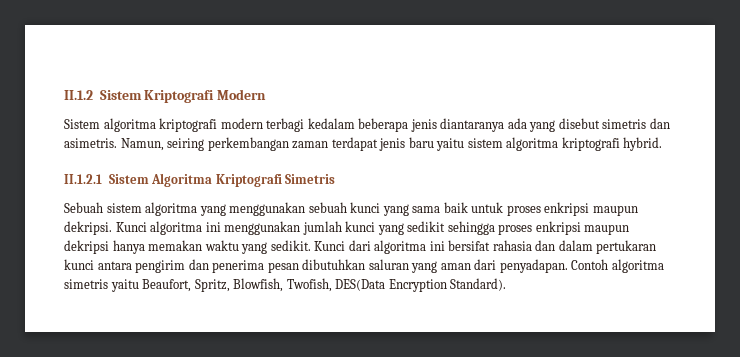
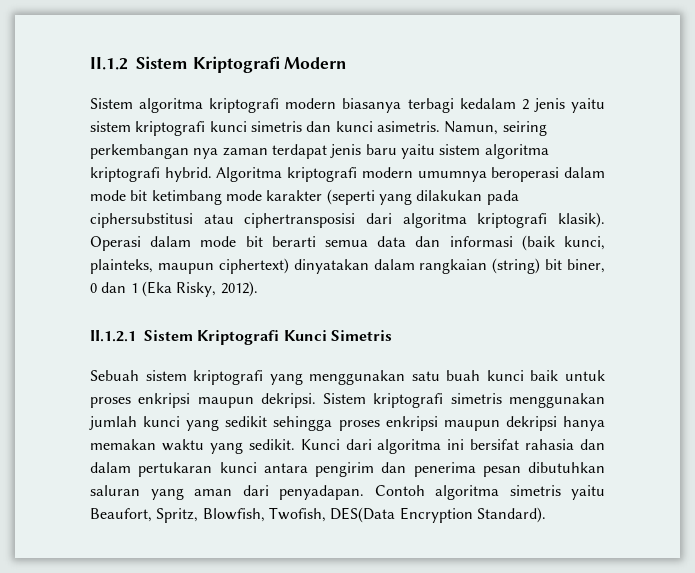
- Sistem algoritma kriptografi modern terbagi kedalam beberapa jenis diantaranya ada yang disebut simetris dan asimetris.
+ Sistem algoritma kriptografi modern biasanya terbagi kedalam 2 jenis yaitu sistem kriptografi kunci simetris dan kunci asimetris.
- Namun, seiring perkembangan zaman terdapat jenis baru yaitu sistem algoritma kriptografi hybrid.
+ Namun, seiring perkembangan nya zaman terdapat jenis baru yaitu sistem algoritma kriptografi hybrid. Algoritma kriptografi modern umumnya beroperasi dalam mode bit ketimbang mode karakter (seperti yang dilakukan pada ciphersubstitusi atau ciphertransposisi dari algoritma kriptografi klasik). Operasi dalam mode bit berarti semua data dan informasi (baik kunci, plainteks, maupun ciphertext) dinyatakan dalam rangkaian (string) bit biner, 0 dan 1 (Eka Risky, 2012).
- II.1.2.1 Sistem Algoritma Kriptografi Simetris
+ II.1.2.1 Sistem Kriptografi Kunci Simetris
- Sebuah sistem algoritma yang menggunakan sebuah kunci yang sama baik untuk proses enkripsi maupun dekripsi.
+ Sebuah sistem kriptografi yang menggunakan satu buah kunci baik untuk proses enkripsi maupun dekripsi.
- Kunci algoritma ini menggunakan jumlah kunci yang sedikit sehingga proses enkripsi maupun dekripsi hanya memakan waktu yang sedikit.
+ Sistem kriptografi simetris menggunakan jumlah kunci yang sedikit sehingga proses enkripsi maupun dekripsi hanya memakan waktu yang sedikit.

